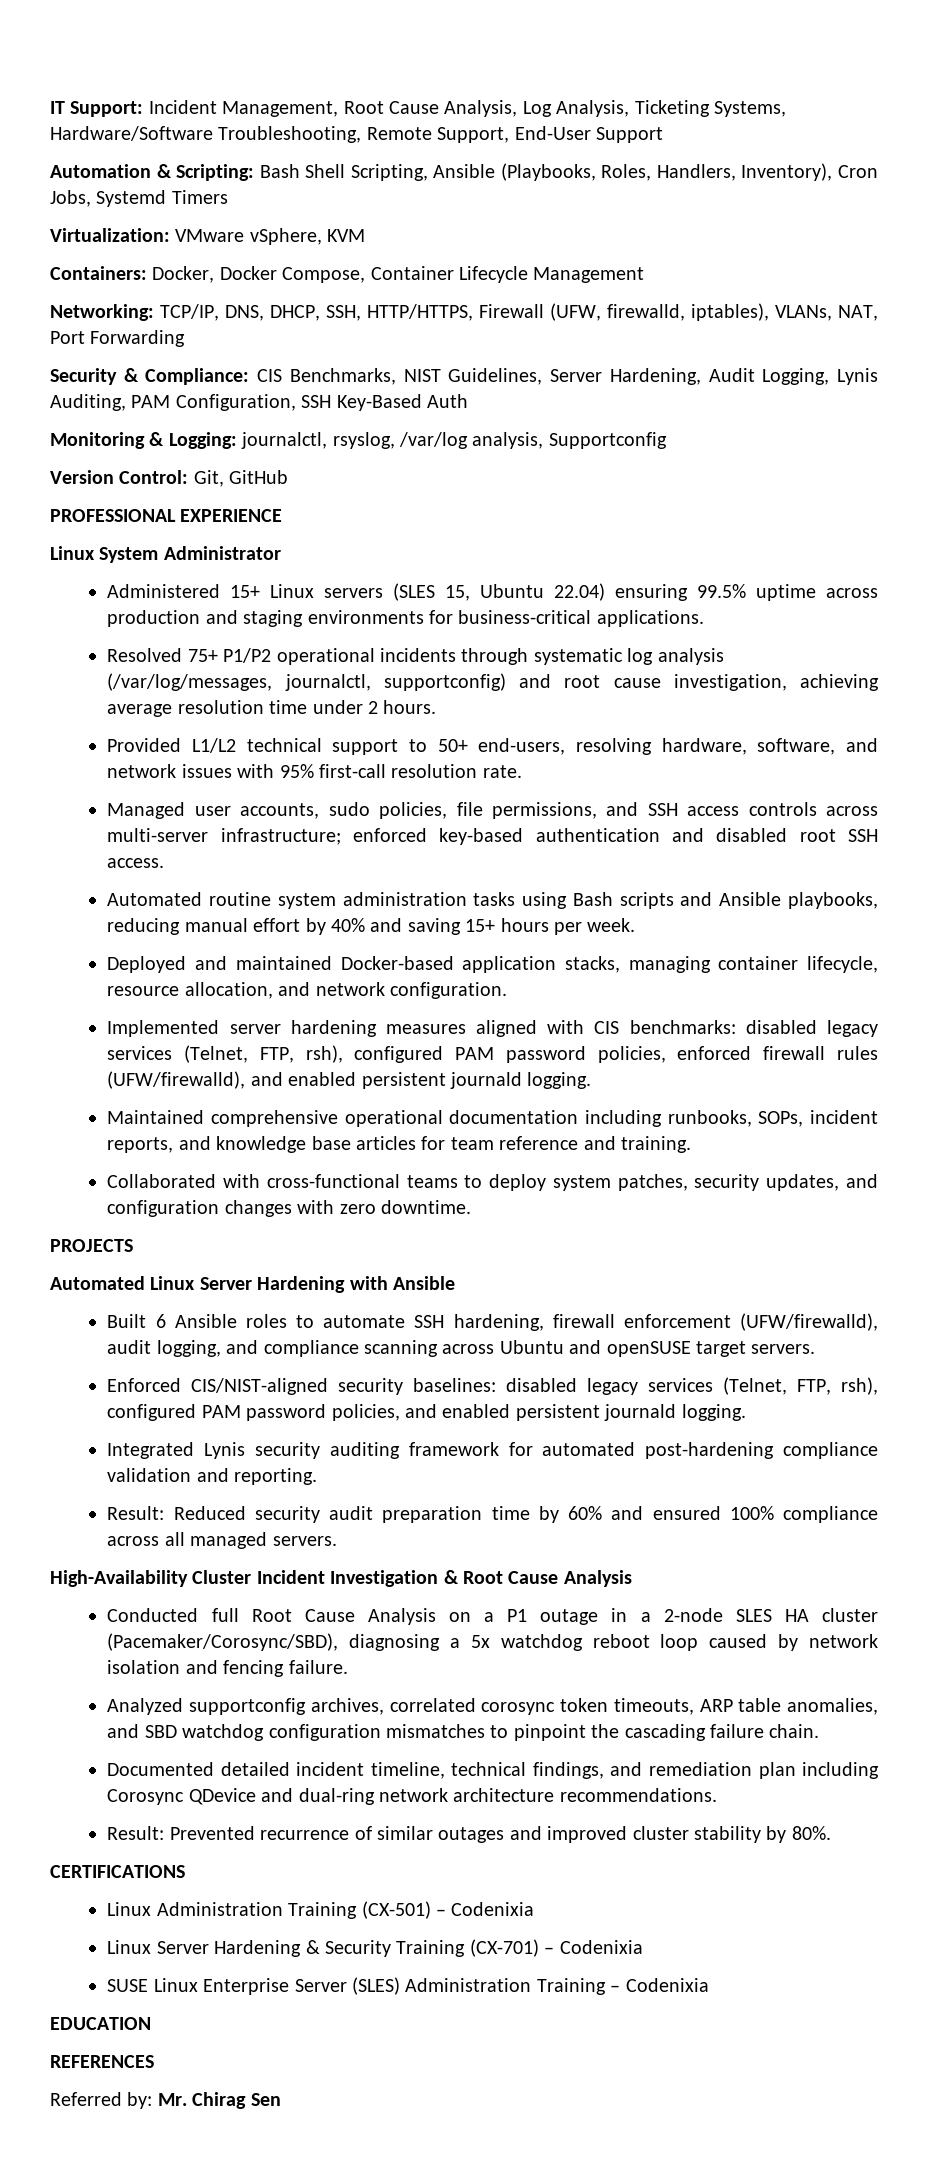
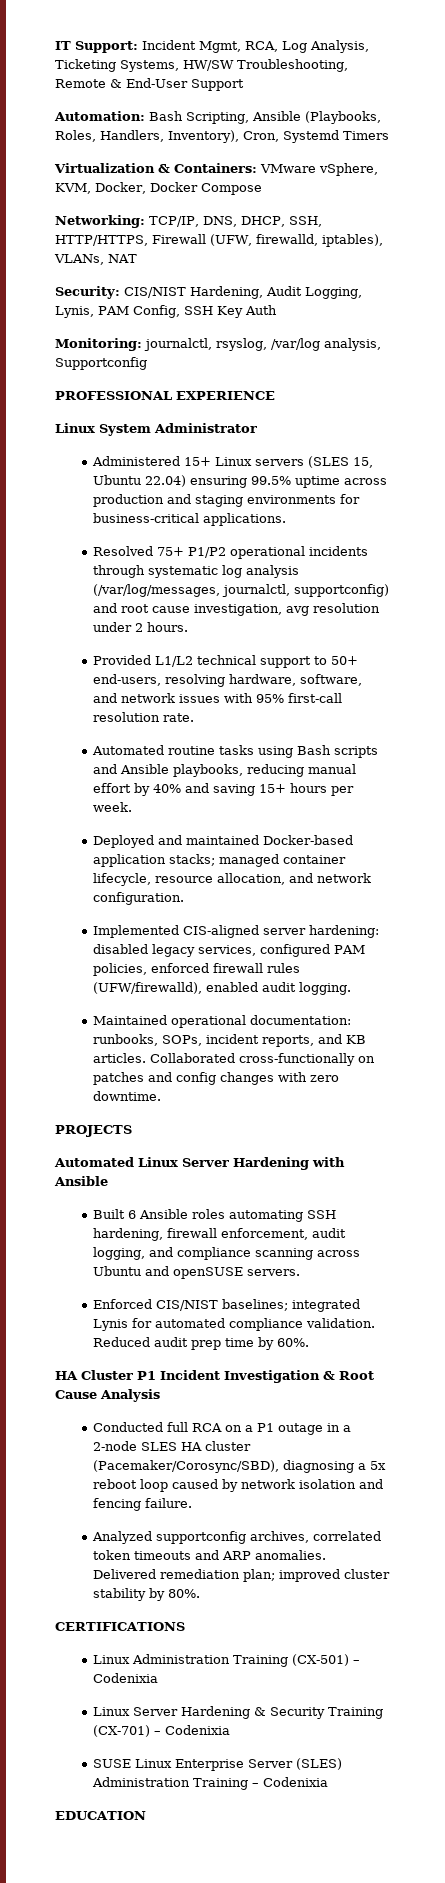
- IT Support: Incident Management, Root Cause Analysis, Log Analysis, Ticketing Systems, Hardware/Software Troubleshooting, Remote Support, End-User Support
+ IT Support: Incident Mgmt, RCA, Log Analysis, Ticketing Systems, HW/SW Troubleshooting, Remote & End-User Support
- Automation & Scripting: Bash Shell Scripting, Ansible (Playbooks, Roles, Handlers, Inventory), Cron Jobs, Systemd Timers
+ Automation: Bash Scripting, Ansible (Playbooks, Roles, Handlers, Inventory), Cron, Systemd Timers
- Virtualization: VMware vSphere, KVM
- Containers: Docker, Docker Compose, Container Lifecycle Management
+ Virtualization & Containers: VMware vSphere, KVM, Docker, Docker Compose
- Networking: TCP/IP, DNS, DHCP, SSH, HTTP/HTTPS, Firewall (UFW, firewalld, iptables), VLANs, NAT, Port Forwarding
- Security & Compliance: CIS Benchmarks, NIST Guidelines, Server Hardening, Audit Logging, Lynis Auditing, PAM Configuration, SSH Key-Based Auth
- Monitoring & Logging: journalctl, rsyslog, /var/log analysis, Supportconfig
+ Networking: TCP/IP, DNS, DHCP, SSH, HTTP/HTTPS, Firewall (UFW, firewalld, iptables), VLANs, NAT
+ Security: CIS/NIST Hardening, Audit Logging, Lynis, PAM Config, SSH Key Auth
+ Monitoring: journalctl, rsyslog, /var/log analysis, Supportconfig
- Version Control: Git, GitHub
- Resolved 75+ P1/P2 operational incidents through systematic log analysis (/var/log/messages, journalctl, supportconfig) and root cause investigation, achieving average resolution time under 2 hours.
+ Resolved 75+ P1/P2 operational incidents through systematic log analysis (/var/log/messages, journalctl, supportconfig) and root cause investigation, avg resolution under 2 hours.
- Managed user accounts, sudo policies, file permissions, and SSH access controls across multi-server infrastructure; enforced key-based authentication and disabled root SSH access.
- Automated routine system administration tasks using Bash scripts and Ansible playbooks, reducing manual effort by 40% and saving 15+ hours per week.
+ Automated routine tasks using Bash scripts and Ansible playbooks, reducing manual effort by 40% and saving 15+ hours per week.
- Deployed and maintained Docker-based application stacks, managing container lifecycle, resource allocation, and network configuration.
+ Deployed and maintained Docker-based application stacks; managed container lifecycle, resource allocation, and network configuration.
- Implemented server hardening measures aligned with CIS benchmarks: disabled legacy services (Telnet, FTP, rsh), configured PAM password policies, enforced firewall rules (UFW/firewalld), and enabled persistent journald logging.
- Maintained comprehensive operational documentation including runbooks, SOPs, incident reports, and knowledge base articles for team reference and training.
- Collaborated with cross-functional teams to deploy system patches, security updates, and configuration changes with zero downtime.
+ Implemented CIS-aligned server hardening: disabled legacy services, configured PAM policies, enforced firewall rules (UFW/firewalld), enabled audit logging.
+ Maintained operational documentation: runbooks, SOPs, incident reports, and KB articles. Collaborated cross-functionally on patches and config changes with zero downtime.
- Built 6 Ansible roles to automate SSH hardening, firewall enforcement (UFW/firewalld), audit logging, and compliance scanning across Ubuntu and openSUSE target servers.
+ Built 6 Ansible roles automating SSH hardening, firewall enforcement, audit logging, and compliance scanning across Ubuntu and openSUSE servers.
- Enforced CIS/NIST-aligned security baselines: disabled legacy services (Telnet, FTP, rsh), configured PAM password policies, and enabled persistent journald logging.
- Integrated Lynis security auditing framework for automated post-hardening compliance validation and reporting.
- Result: Reduced security audit preparation time by 60% and ensured 100% compliance across all managed servers.
- High-Availability Cluster Incident Investigation & Root Cause Analysis
+ Enforced CIS/NIST baselines; integrated Lynis for automated compliance validation. Reduced audit prep time by 60%.
+ HA Cluster P1 Incident Investigation & Root Cause Analysis
- Conducted full Root Cause Analysis on a P1 outage in a 2-node SLES HA cluster (Pacemaker/Corosync/SBD), diagnosing a 5x watchdog reboot loop caused by network isolation and fencing failure.
+ Conducted full RCA on a P1 outage in a 2-node SLES HA cluster (Pacemaker/Corosync/SBD), diagnosing a 5x reboot loop caused by network isolation and fencing failure.
- Analyzed supportconfig archives, correlated corosync token timeouts, ARP table anomalies, and SBD watchdog configuration mismatches to pinpoint the cascading failure chain.
- Documented detailed incident timeline, technical findings, and remediation plan including Corosync QDevice and dual-ring network architecture recommendations.
- Result: Prevented recurrence of similar outages and improved cluster stability by 80%.
+ Analyzed supportconfig archives, correlated token timeouts and ARP anomalies. Delivered remediation plan; improved cluster stability by 80%.
- REFERENCES
- Referred by: Mr. Chirag Sen

